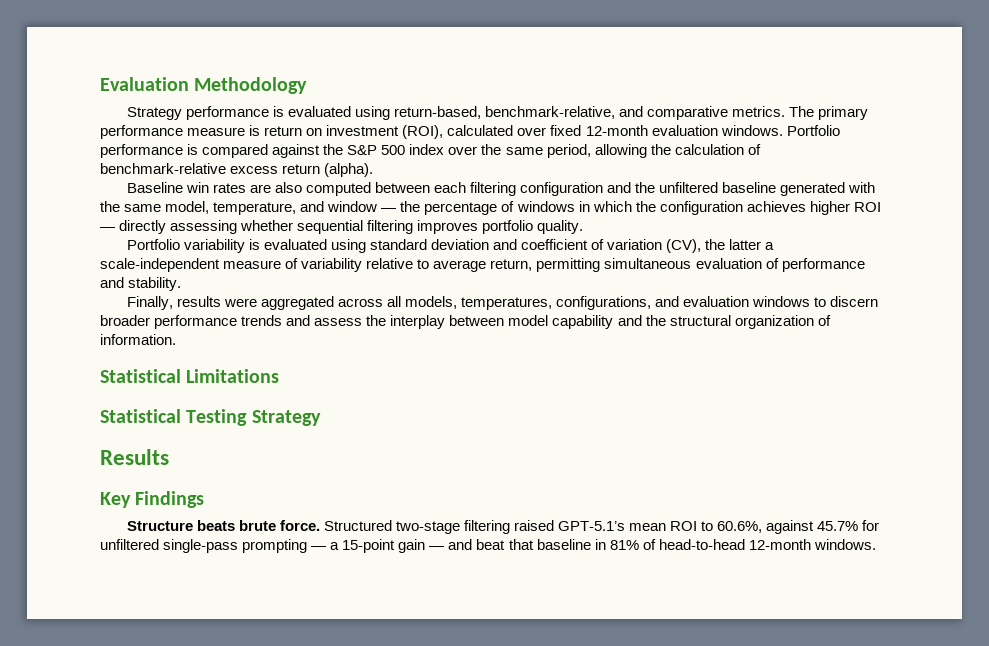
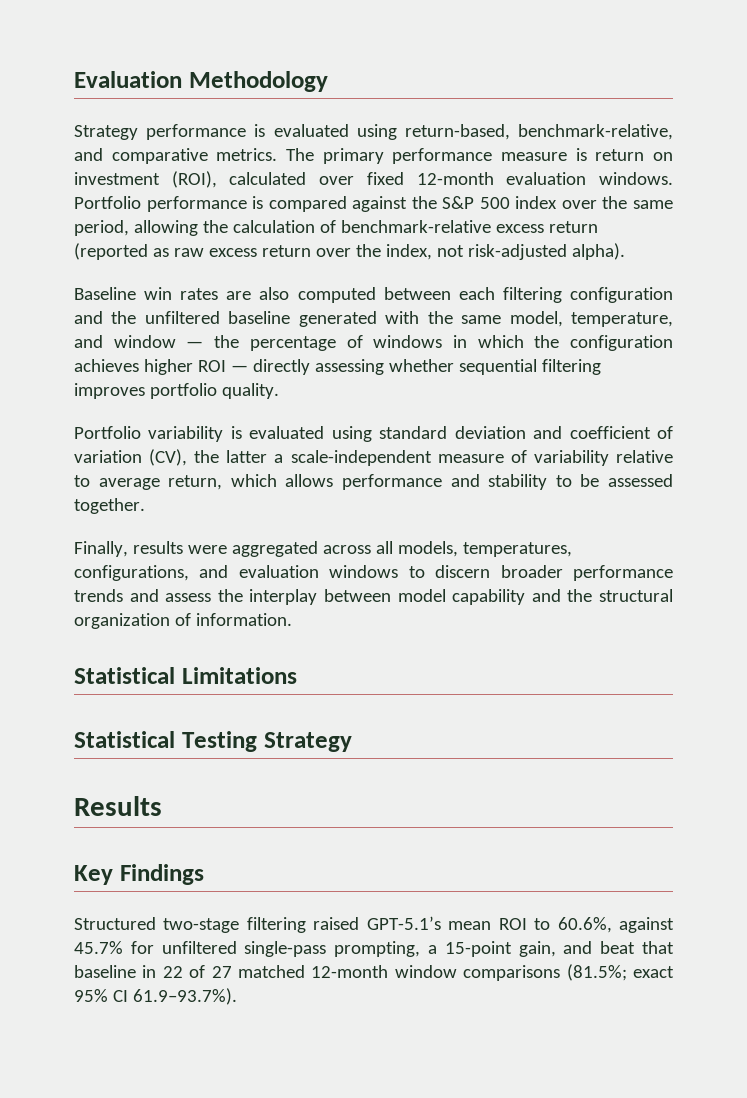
- Portfolio performance is compared against the S&P 500 index over the same period, allowing the calculation of benchmark-relative excess return (alpha).
+ Portfolio performance is compared against the S&P 500 index over the same period, allowing the calculation of benchmark-relative excess return (reported as raw excess return over the index, not risk-adjusted alpha).
- Portfolio variability is evaluated using standard deviation and coefficient of variation (CV), the latter a scale-independent measure of variability relative to average return, permitting simultaneous evaluation of performance and stability.
+ Portfolio variability is evaluated using standard deviation and coefficient of variation (CV), the latter a scale-independent measure of variability relative to average return, which allows performance and stability to be assessed together.
- Structure beats brute force. Structured two-stage filtering raised GPT-5.1’s mean ROI to 60.6%, against 45.7% for unfiltered single-pass prompting — a 15-point gain — and beat that baseline in 81% of head-to-head 12-month windows.
+ Structured two-stage filtering raised GPT-5.1’s mean ROI to 60.6%, against 45.7% for unfiltered single-pass prompting, a 15-point gain, and beat that baseline in 22 of 27 matched 12-month window comparisons (81.5%; exact 95% CI 61.9–93.7%).

